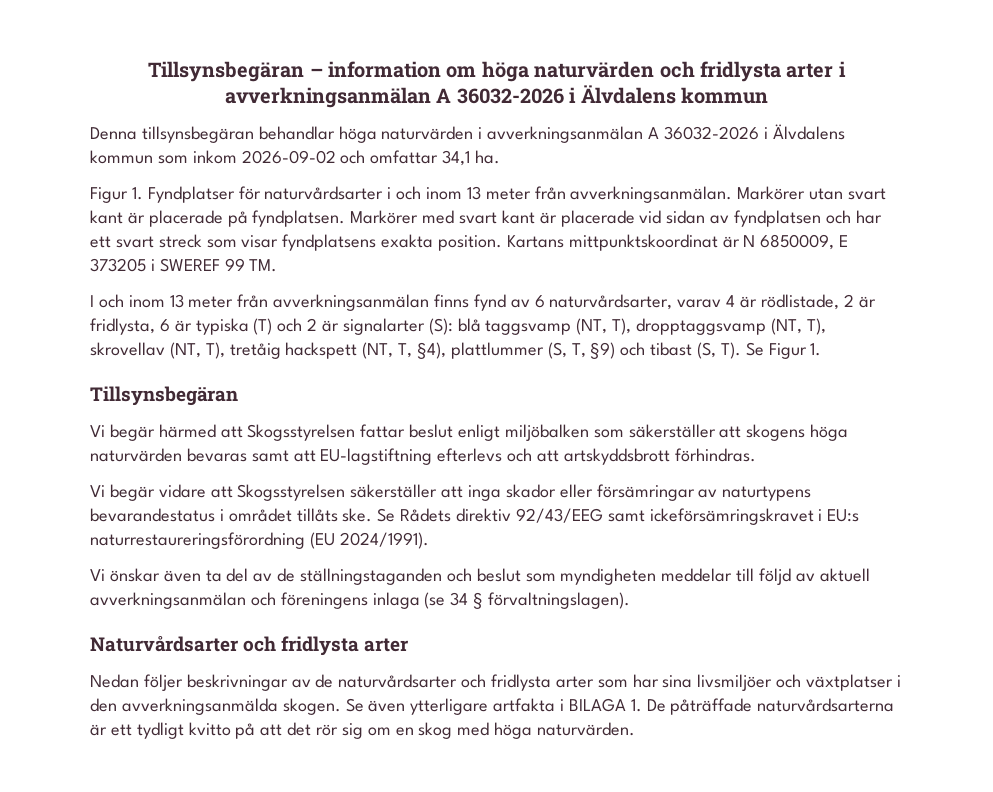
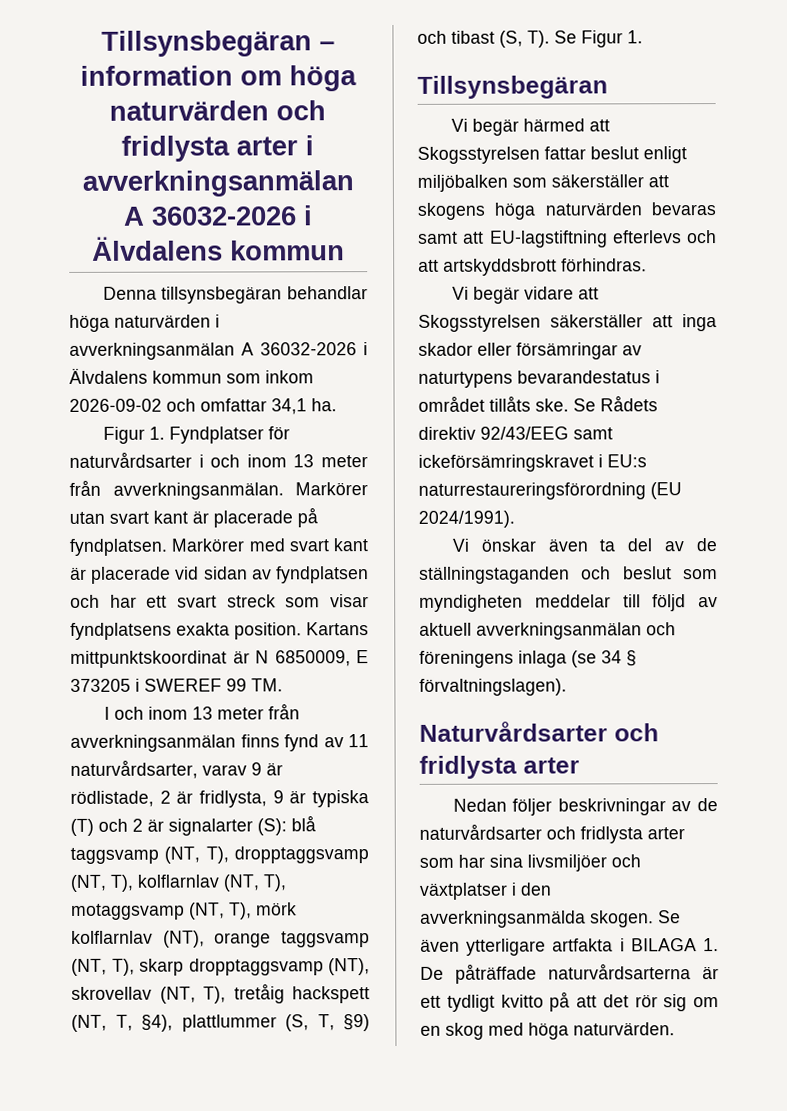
- I och inom 13 meter från avverkningsanmälan finns fynd av 6 naturvårdsarter, varav 4 är rödlistade, 2 är fridlysta, 6 är typiska (T) och 2 är signalarter (S): blå taggsvamp (NT, T), dropptaggsvamp (NT, T), skrovellav (NT, T), tretåig hackspett (NT, T, §4), plattlummer (S, T, §9) och tibast (S, T). Se Figur 1.
+ I och inom 13 meter från avverkningsanmälan finns fynd av 11 naturvårdsarter, varav 9 är rödlistade, 2 är fridlysta, 9 är typiska (T) och 2 är signalarter (S): blå taggsvamp (NT, T), dropptaggsvamp (NT, T), kolflarnlav (NT, T), motaggsvamp (NT, T), mörk kolflarnlav (NT), orange taggsvamp (NT, T), skarp dropptaggsvamp (NT), skrovellav (NT, T), tretåig hackspett (NT, T, §4), plattlummer (S, T, §9) och tibast (S, T). Se Figur 1.

